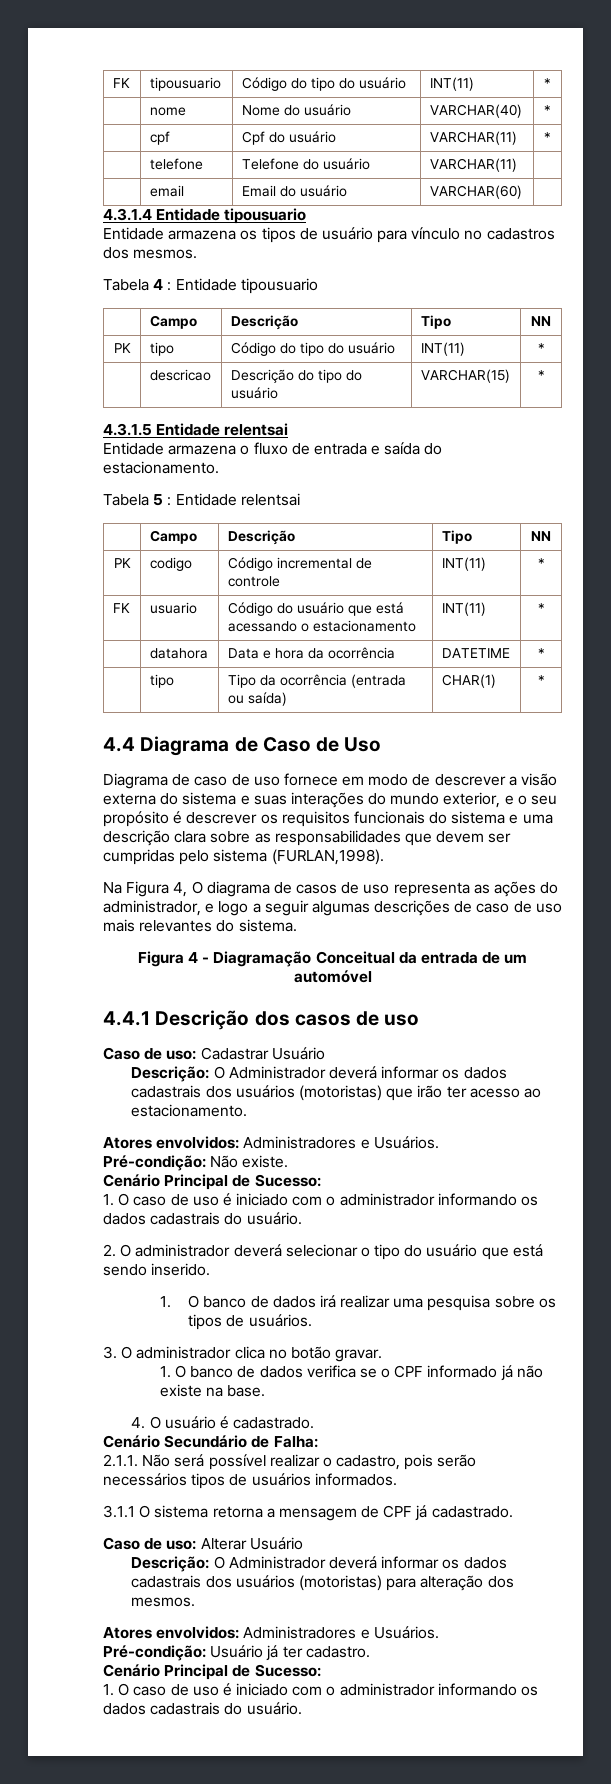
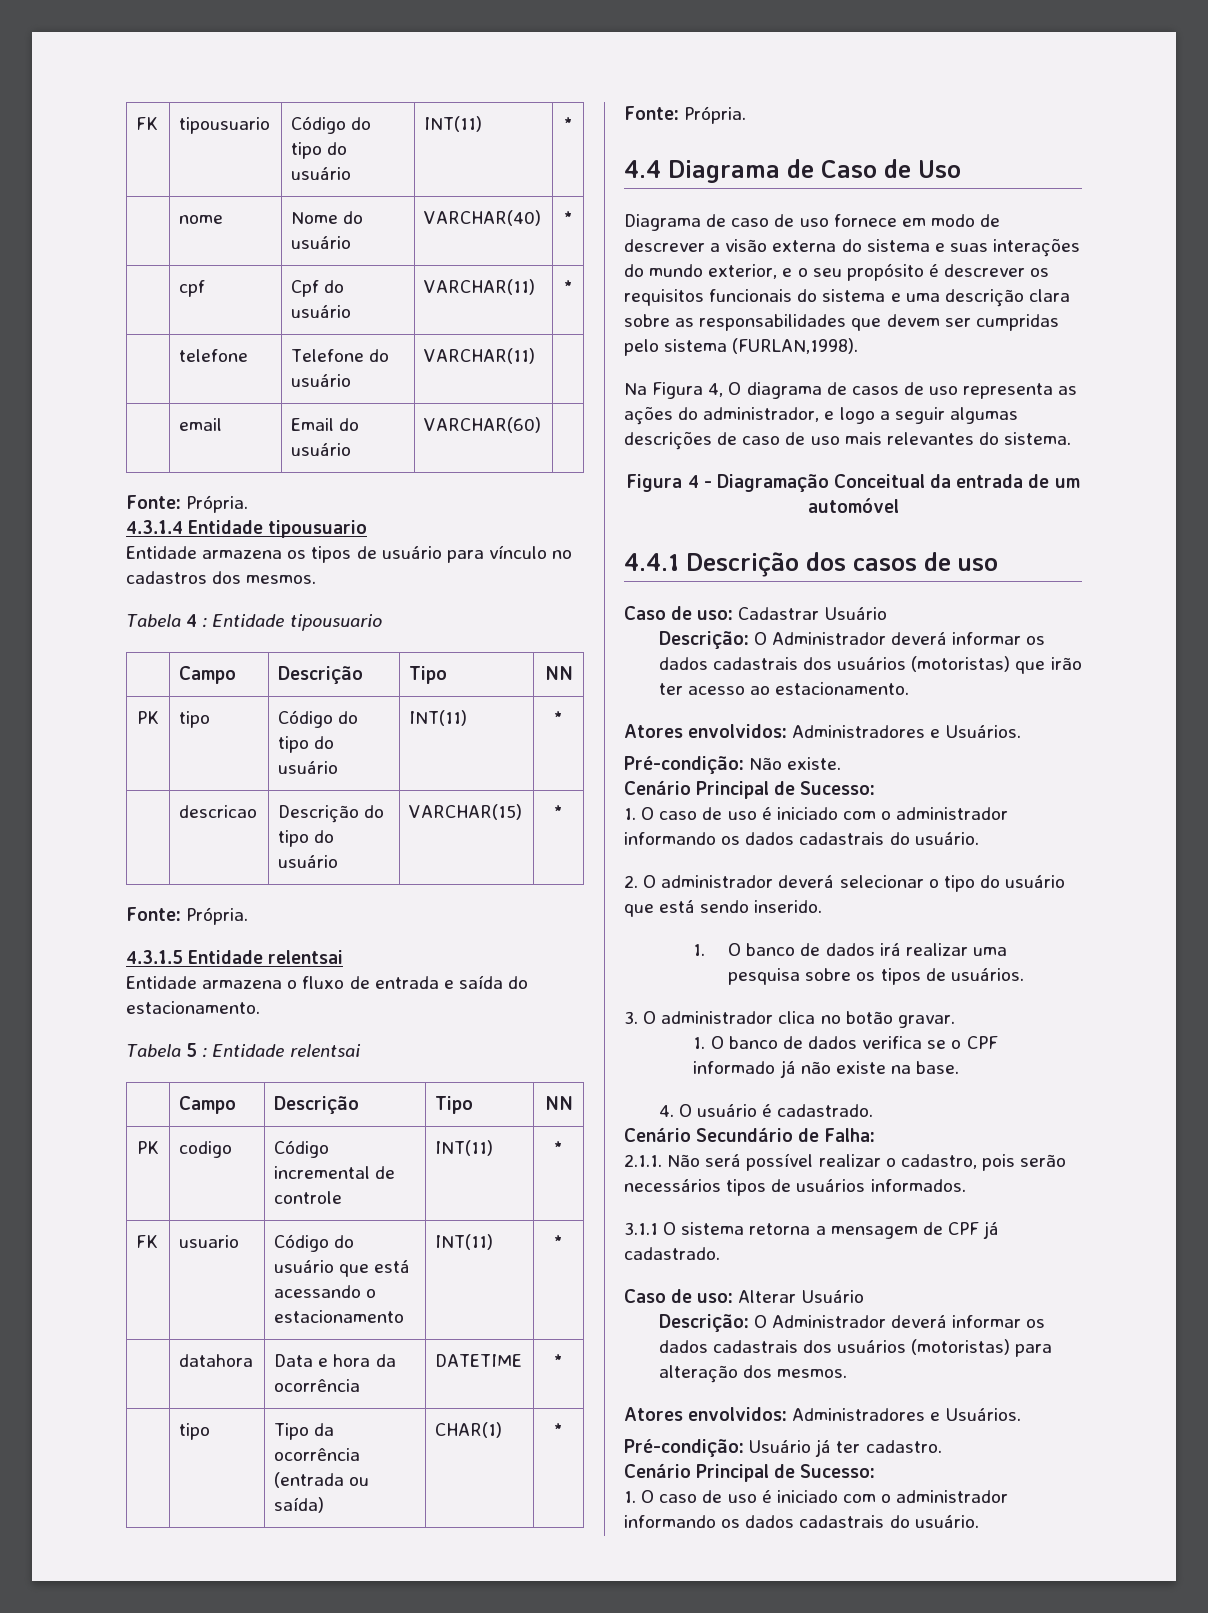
  | email | Email do usuário | VARCHAR(60) |
+ Fonte: Própria.
  | descricao | Descrição do tipo do usuário | VARCHAR(15) | *
+ Fonte: Própria.
  | tipo | Tipo da ocorrência (entrada ou saída) | CHAR(1) | *
+ Fonte: Própria.

